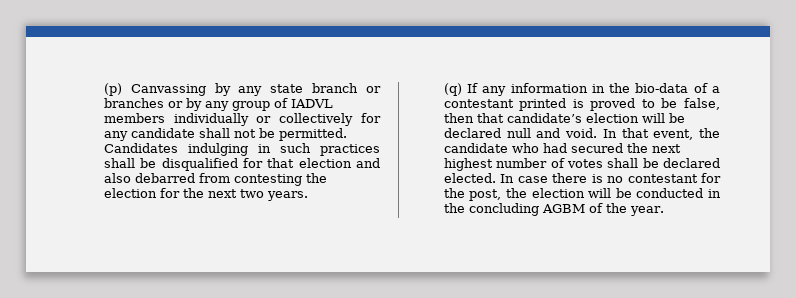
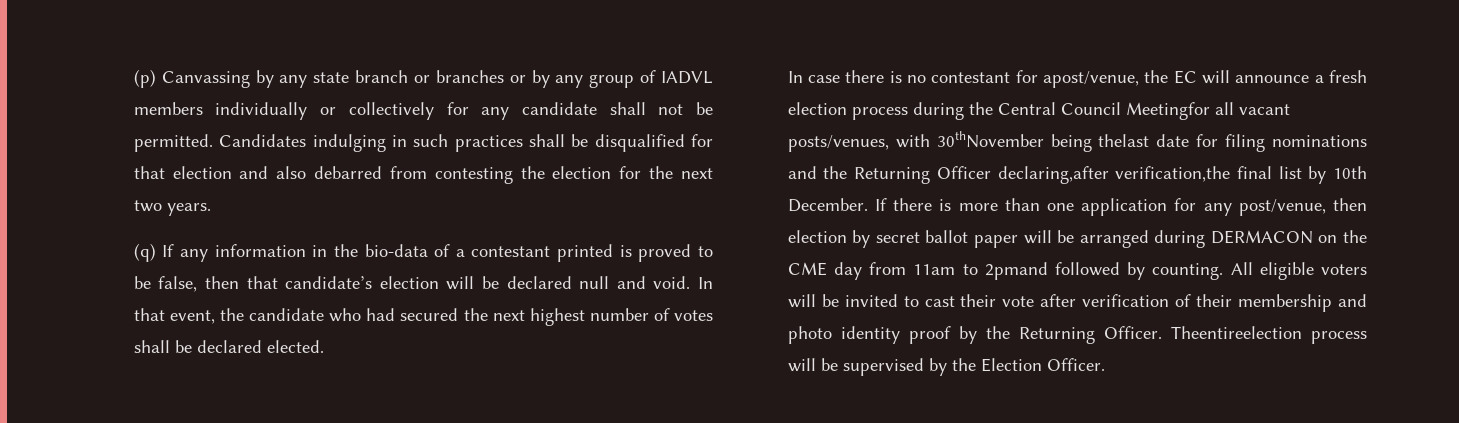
- In that event, the candidate who had secured the next highest number of votes shall be declared elected. In case there is no contestant for the post, the election will be conducted in the concluding AGBM of the year.
+ In that event, the candidate who had secured the next highest number of votes shall be declared elected.
+ In case there is no contestant for apost/venue, the EC will announce a fresh election process during the Central Council Meetingfor all vacant posts/venues, with 30thNovember being thelast date for filing nominations and the Returning Officer declaring,after verification,the final list by 10th December. If there is more than one application for any post/venue, then election by secret ballot paper will be arranged during DERMACON on the CME day from 11am to 2pmand followed by counting. All eligible voters will be invited to cast their vote after verification of their membership and photo identity proof by the Returning Officer. Theentireelection process will be supervised by the Election Officer.

